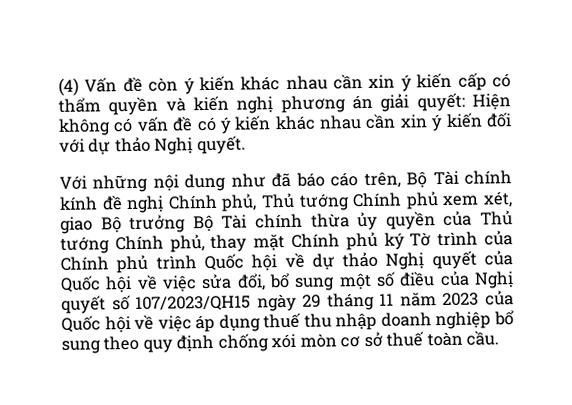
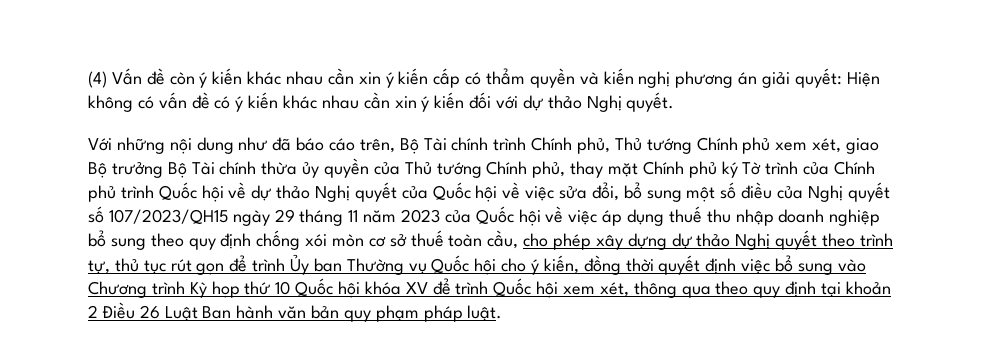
- Với những nội dung như đã báo cáo trên, Bộ Tài chính kính đề nghị Chính phủ, Thủ tướng Chính phủ xem xét, giao Bộ trưởng Bộ Tài chính thừa ủy quyền của Thủ tướng Chính phủ, thay mặt Chính phủ ký Tờ trình của Chính phủ trình Quốc hội về dự thảo Nghị quyết của Quốc hội về việc sửa đổi, bổ sung một số điều của Nghị quyết số 107/2023/QH15 ngày 29 tháng 11 năm 2023 của Quốc hội về việc áp dụng thuế thu nhập doanh nghiệp bổ sung theo quy định chống xói mòn cơ sở thuế toàn cầu.
+ Với những nội dung như đã báo cáo trên, Bộ Tài chính trình Chính phủ, Thủ tướng Chính phủ xem xét, giao Bộ trưởng Bộ Tài chính thừa ủy quyền của Thủ tướng Chính phủ, thay mặt Chính phủ ký Tờ trình của Chính phủ trình Quốc hội về dự thảo Nghị quyết của Quốc hội về việc sửa đổi, bổ sung một số điều của Nghị quyết số 107/2023/QH15 ngày 29 tháng 11 năm 2023 của Quốc hội về việc áp dụng thuế thu nhập doanh nghiệp bổ sung theo quy định chống xói mòn cơ sở thuế toàn cầu, cho phép xây dựng dự thảo Nghị quyết theo trình tự, thủ tục rút gọn để trình Ủy ban Thường vụ Quốc hội cho ý kiến, đồng thời quyết định việc bổ sung vào Chương trình Kỳ họp thứ 10 Quốc hội khóa XV để trình Quốc hội xem xét, thông qua theo quy định tại khoản 2 Điều 26 Luật Ban hành văn bản quy phạm pháp luật.

